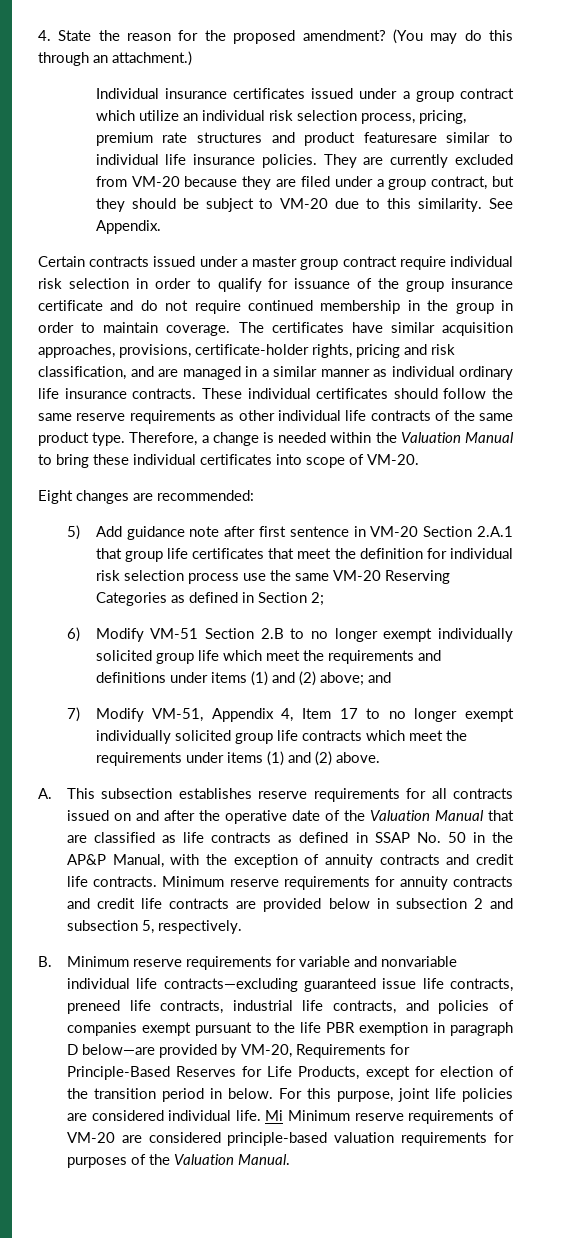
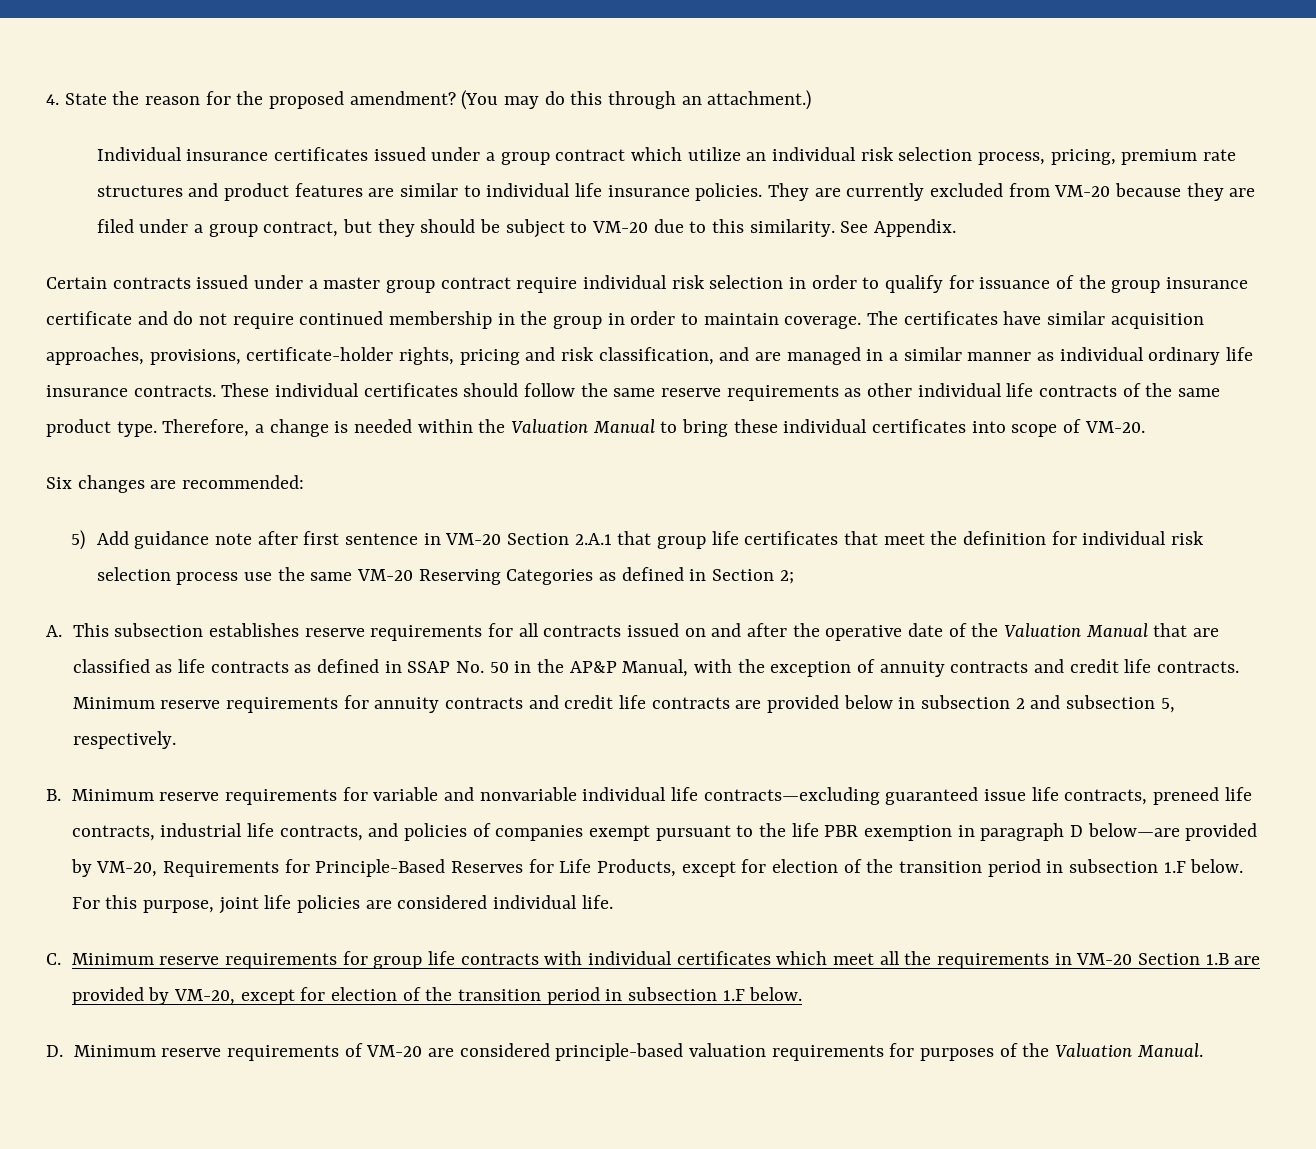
- Individual insurance certificates issued under a group contract which utilize an individual risk selection process, pricing, premium rate structures and product featuresare similar to individual life insurance policies.
+ Individual insurance certificates issued under a group contract which utilize an individual risk selection process, pricing, premium rate structures and product features are similar to individual life insurance policies.
- Eight changes are recommended:
+ Six changes are recommended:
- 6) Modify VM-51 Section 2.B to no longer exempt individually solicited group life which meet the requirements and definitions under items (1) and (2) above; and
- 7) Modify VM-51, Appendix 4, Item 17 to no longer exempt individually solicited group life contracts which meet the requirements under items (1) and (2) above.
- B. Minimum reserve requirements for variable and nonvariable individual life contracts—excluding guaranteed issue life contracts, preneed life contracts, industrial life contracts, and policies of companies exempt pursuant to the life PBR exemption in paragraph D below—are provided by VM-20, Requirements for Principle-Based Reserves for Life Products, except for election of the transition period in below.
+ B. Minimum reserve requirements for variable and nonvariable individual life contracts—excluding guaranteed issue life contracts, preneed life contracts, industrial life contracts, and policies of companies exempt pursuant to the life PBR exemption in paragraph D below—are provided by VM-20, Requirements for Principle-Based Reserves for Life Products, except for election of the transition period in subsection 1.F below.
- For this purpose, joint life policies are considered individual life. Mi Minimum reserve requirements of VM-20 are considered principle-based valuation requirements for purposes of the Valuation Manual.
+ For this purpose, joint life policies are considered individual life.
+ C. Minimum reserve requirements for group life contracts with individual certificates which meet all the requirements in VM-20 Section 1.B are provided by VM-20, except for election of the transition period in subsection 1.F below.
+ D. Minimum reserve requirements of VM-20 are considered principle-based valuation requirements for purposes of the Valuation Manual.

